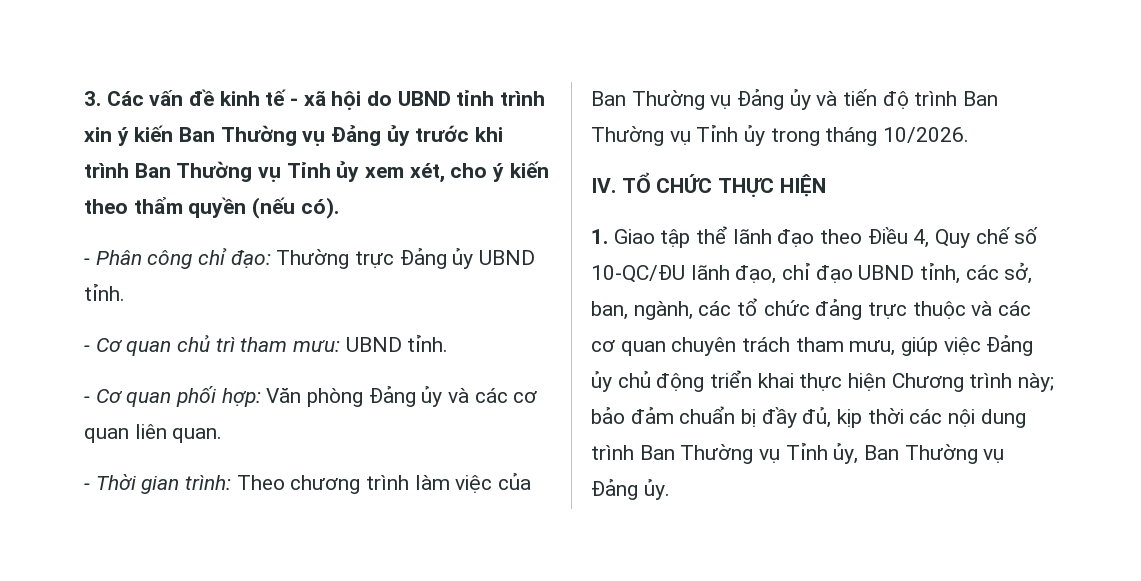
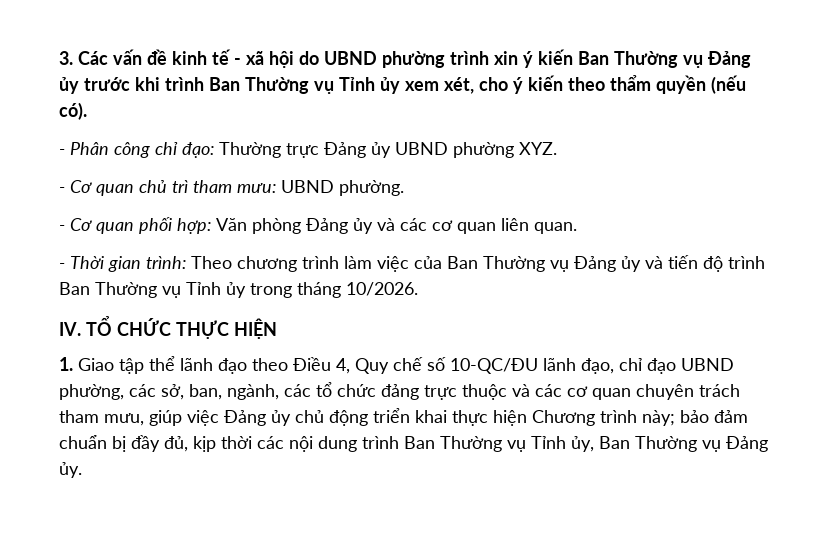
- 3. Các vấn đề kinh tế - xã hội do UBND tỉnh trình xin ý kiến Ban Thường vụ Đảng ủy trước khi trình Ban Thường vụ Tỉnh ủy xem xét, cho ý kiến theo thẩm quyền (nếu có).
+ 3. Các vấn đề kinh tế - xã hội do UBND phường trình xin ý kiến Ban Thường vụ Đảng ủy trước khi trình Ban Thường vụ Tỉnh ủy xem xét, cho ý kiến theo thẩm quyền (nếu có).
- - Phân công chỉ đạo: Thường trực Đảng ủy UBND tỉnh.
+ - Phân công chỉ đạo: Thường trực Đảng ủy UBND phường XYZ.
- - Cơ quan chủ trì tham mưu: UBND tỉnh.
+ - Cơ quan chủ trì tham mưu: UBND phường.
- 1. Giao tập thể lãnh đạo theo Điều 4, Quy chế số 10-QC/ĐU lãnh đạo, chỉ đạo UBND tỉnh, các sở, ban, ngành, các tổ chức đảng trực thuộc và các cơ quan chuyên trách tham mưu, giúp việc Đảng ủy chủ động triển khai thực hiện Chương trình này;
+ 1. Giao tập thể lãnh đạo theo Điều 4, Quy chế số 10-QC/ĐU lãnh đạo, chỉ đạo UBND phường, các sở, ban, ngành, các tổ chức đảng trực thuộc và các cơ quan chuyên trách tham mưu, giúp việc Đảng ủy chủ động triển khai thực hiện Chương trình này;

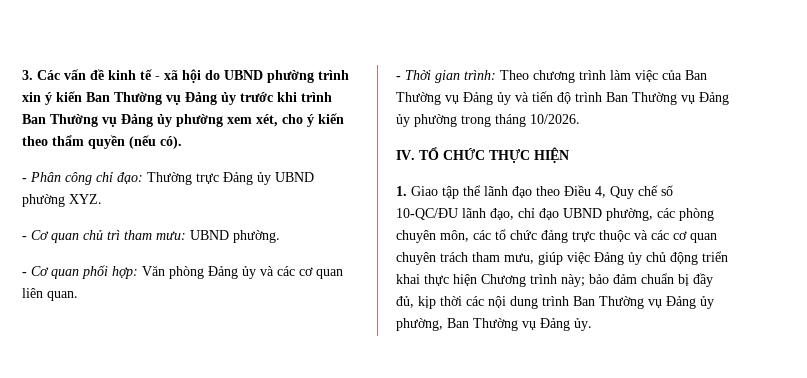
- 3. Các vấn đề kinh tế - xã hội do UBND phường trình xin ý kiến Ban Thường vụ Đảng ủy trước khi trình Ban Thường vụ Tỉnh ủy xem xét, cho ý kiến theo thẩm quyền (nếu có).
+ 3. Các vấn đề kinh tế - xã hội do UBND phường trình xin ý kiến Ban Thường vụ Đảng ủy trước khi trình Ban Thường vụ Đảng ủy phường xem xét, cho ý kiến theo thẩm quyền (nếu có).
- - Thời gian trình: Theo chương trình làm việc của Ban Thường vụ Đảng ủy và tiến độ trình Ban Thường vụ Tỉnh ủy trong tháng 10/2026.
+ - Thời gian trình: Theo chương trình làm việc của Ban Thường vụ Đảng ủy và tiến độ trình Ban Thường vụ Đảng ủy phường trong tháng 10/2026.
- 1. Giao tập thể lãnh đạo theo Điều 4, Quy chế số 10-QC/ĐU lãnh đạo, chỉ đạo UBND phường, các sở, ban, ngành, các tổ chức đảng trực thuộc và các cơ quan chuyên trách tham mưu, giúp việc Đảng ủy chủ động triển khai thực hiện Chương trình này;
+ 1. Giao tập thể lãnh đạo theo Điều 4, Quy chế số 10-QC/ĐU lãnh đạo, chỉ đạo UBND phường, các phòng chuyên môn, các tổ chức đảng trực thuộc và các cơ quan chuyên trách tham mưu, giúp việc Đảng ủy chủ động triển khai thực hiện Chương trình này;
- bảo đảm chuẩn bị đầy đủ, kịp thời các nội dung trình Ban Thường vụ Tỉnh ủy, Ban Thường vụ Đảng ủy.
+ bảo đảm chuẩn bị đầy đủ, kịp thời các nội dung trình Ban Thường vụ Đảng ủy phường, Ban Thường vụ Đảng ủy.

